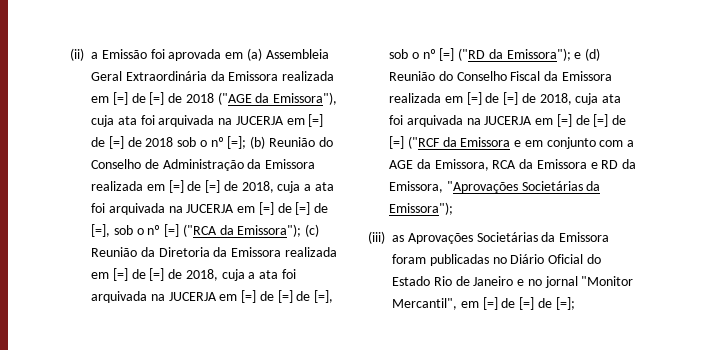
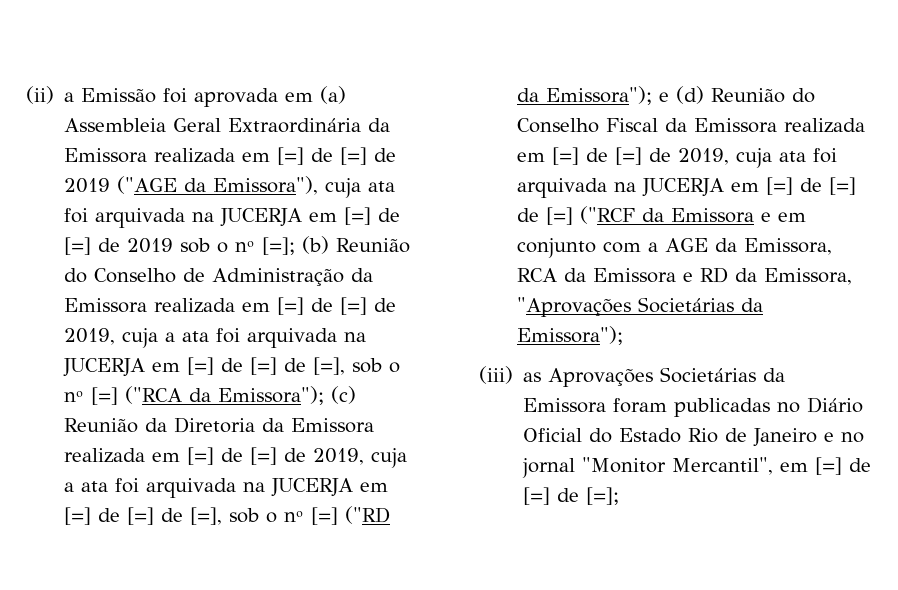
- (ii) a Emissão foi aprovada em (a) Assembleia Geral Extraordinária da Emissora realizada em [=] de [=] de 2018 ("AGE da Emissora"), cuja ata foi arquivada na JUCERJA em [=] de [=] de 2018 sob o nº [=];
+ (ii) a Emissão foi aprovada em (a) Assembleia Geral Extraordinária da Emissora realizada em [=] de [=] de 2019 ("AGE da Emissora"), cuja ata foi arquivada na JUCERJA em [=] de [=] de 2019 sob o nº [=];
- (b) Reunião do Conselho de Administração da Emissora realizada em [=] de [=] de 2018, cuja a ata foi arquivada na JUCERJA em [=] de [=] de [=], sob o nº [=] ("RCA da Emissora");
+ (b) Reunião do Conselho de Administração da Emissora realizada em [=] de [=] de 2019, cuja a ata foi arquivada na JUCERJA em [=] de [=] de [=], sob o nº [=] ("RCA da Emissora");
- (c) Reunião da Diretoria da Emissora realizada em [=] de [=] de 2018, cuja a ata foi arquivada na JUCERJA em [=] de [=] de [=], sob o nº [=] ("RD da Emissora");
+ (c) Reunião da Diretoria da Emissora realizada em [=] de [=] de 2019, cuja a ata foi arquivada na JUCERJA em [=] de [=] de [=], sob o nº [=] ("RD da Emissora");
- e (d) Reunião do Conselho Fiscal da Emissora realizada em [=] de [=] de 2018, cuja ata foi arquivada na JUCERJA em [=] de [=] de [=] ("RCF da Emissora e em conjunto com a AGE da Emissora, RCA da Emissora e RD da Emissora, "Aprovações Societárias da Emissora");
+ e (d) Reunião do Conselho Fiscal da Emissora realizada em [=] de [=] de 2019, cuja ata foi arquivada na JUCERJA em [=] de [=] de [=] ("RCF da Emissora e em conjunto com a AGE da Emissora, RCA da Emissora e RD da Emissora, "Aprovações Societárias da Emissora");

